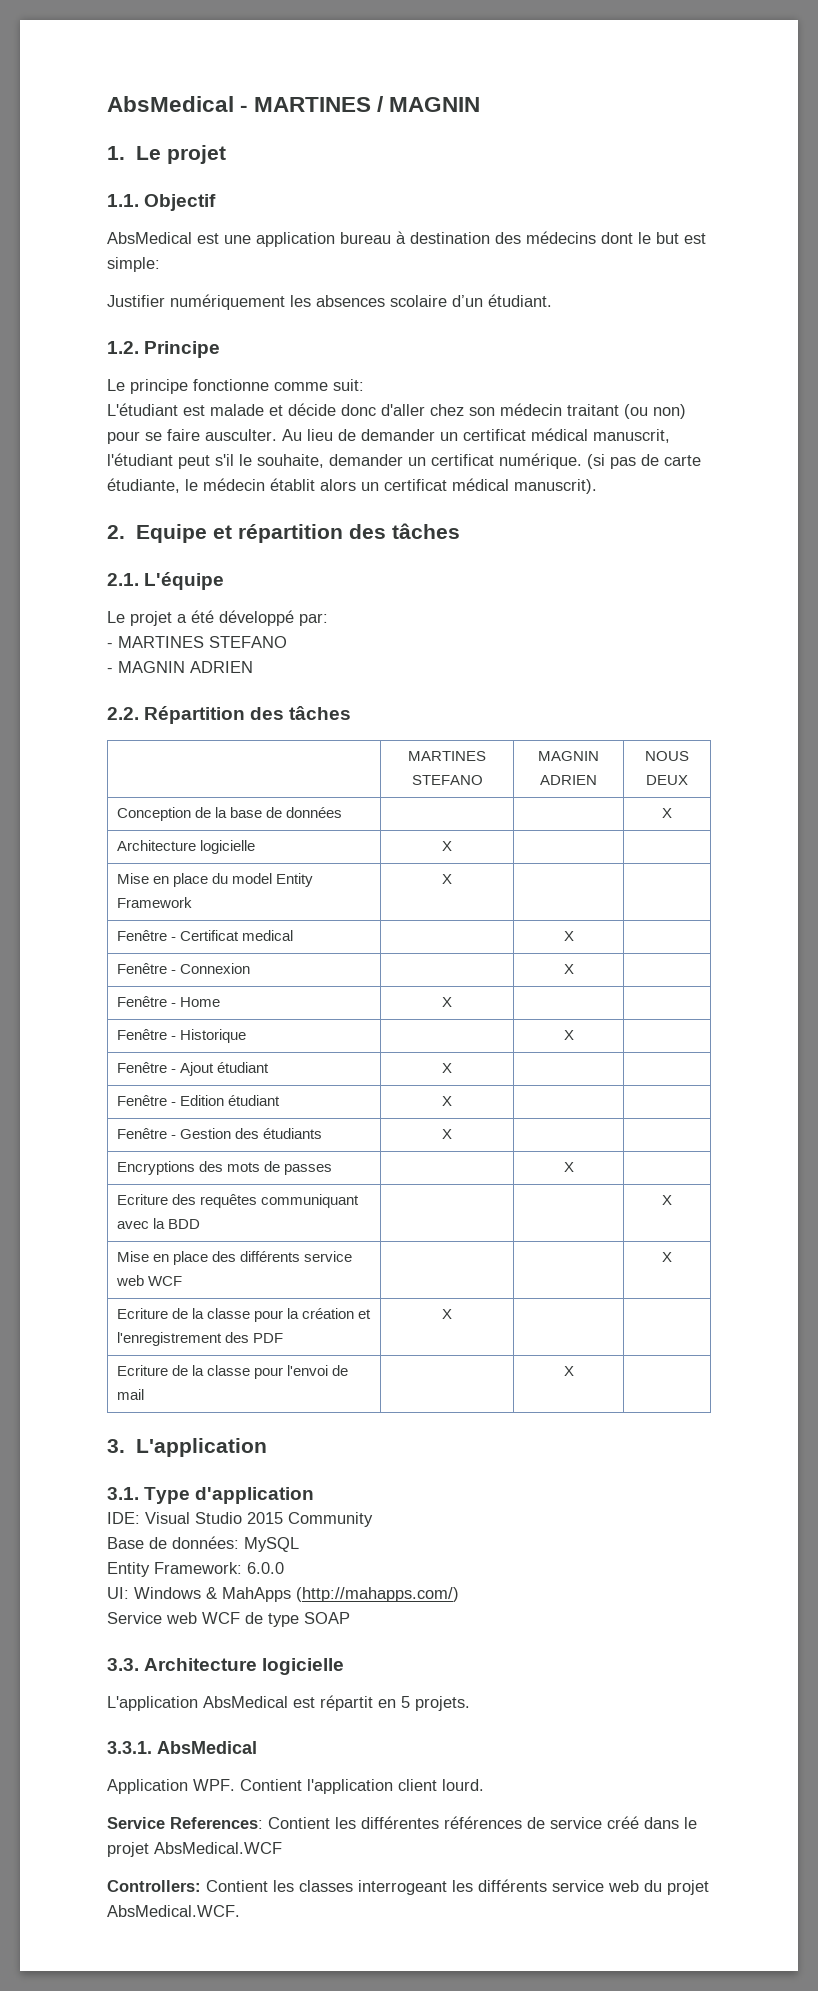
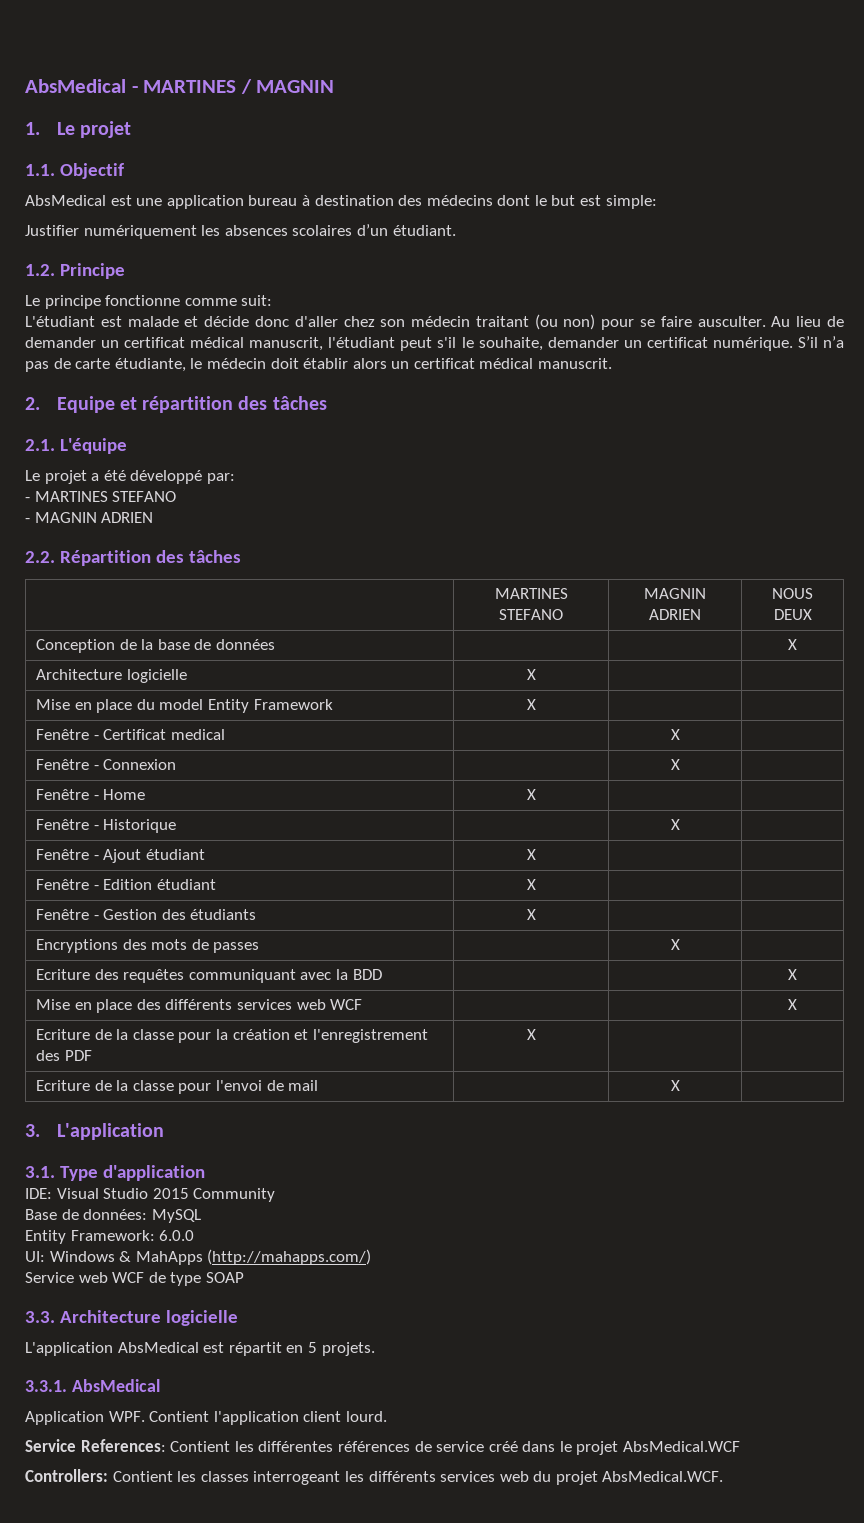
- Justifier numériquement les absences scolaire d’un étudiant.
+ Justifier numériquement les absences scolaires d’un étudiant.
- (si pas de carte étudiante, le médecin établit alors un certificat médical manuscrit).
+ S’il n’a pas de carte étudiante, le médecin doit établir alors un certificat médical manuscrit.
- Mise en place des différents service web WCF | | | X
+ Mise en place des différents services web WCF | | | X
- Controllers: Contient les classes interrogeant les différents service web du projet AbsMedical.WCF.
+ Controllers: Contient les classes interrogeant les différents services web du projet AbsMedical.WCF.

